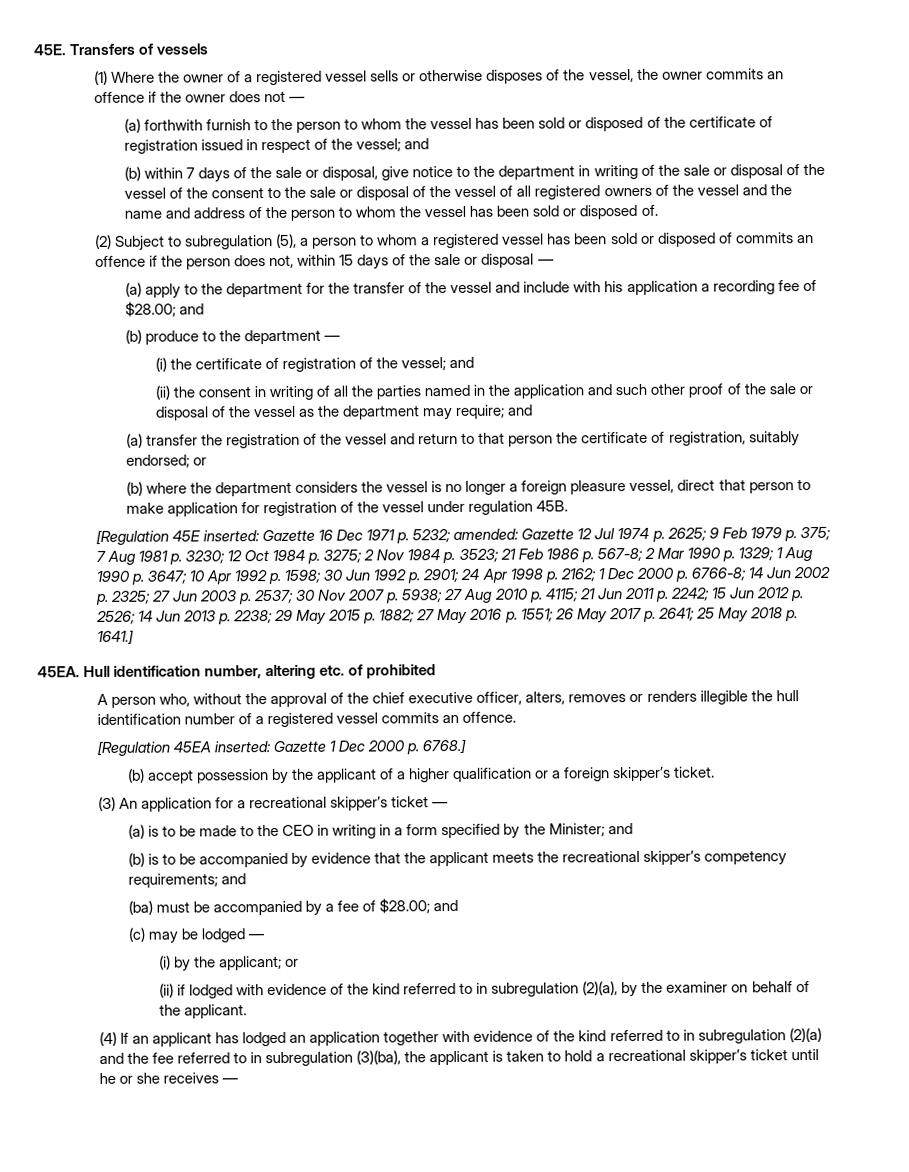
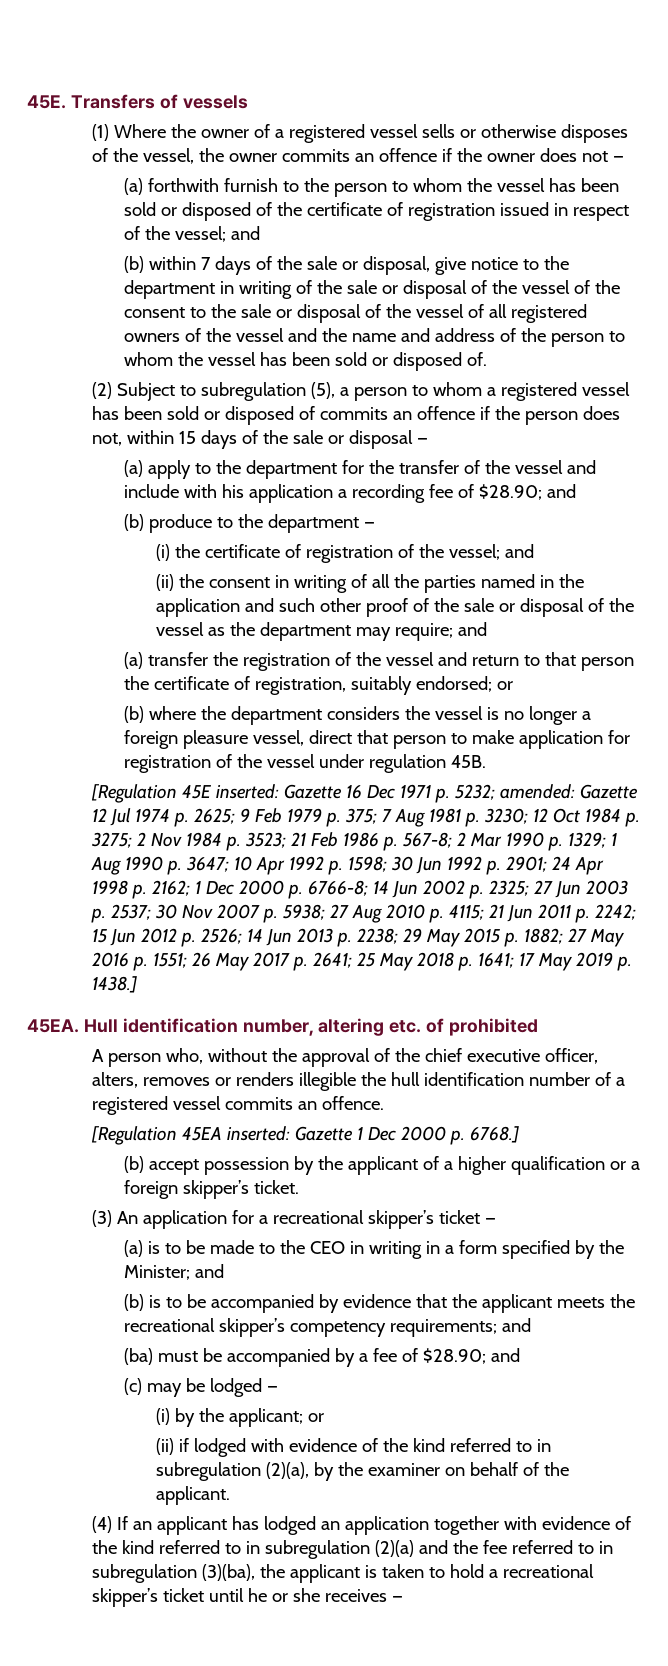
- (a) apply to the department for the transfer of the vessel and include with his application a recording fee of $28.00; and
+ (a) apply to the department for the transfer of the vessel and include with his application a recording fee of $28.90; and
- 25 May 2018 p. 1641.]
+ 25 May 2018 p. 1641; 17 May 2019 p. 1438.]
- (ba) must be accompanied by a fee of $28.00; and
+ (ba) must be accompanied by a fee of $28.90; and

